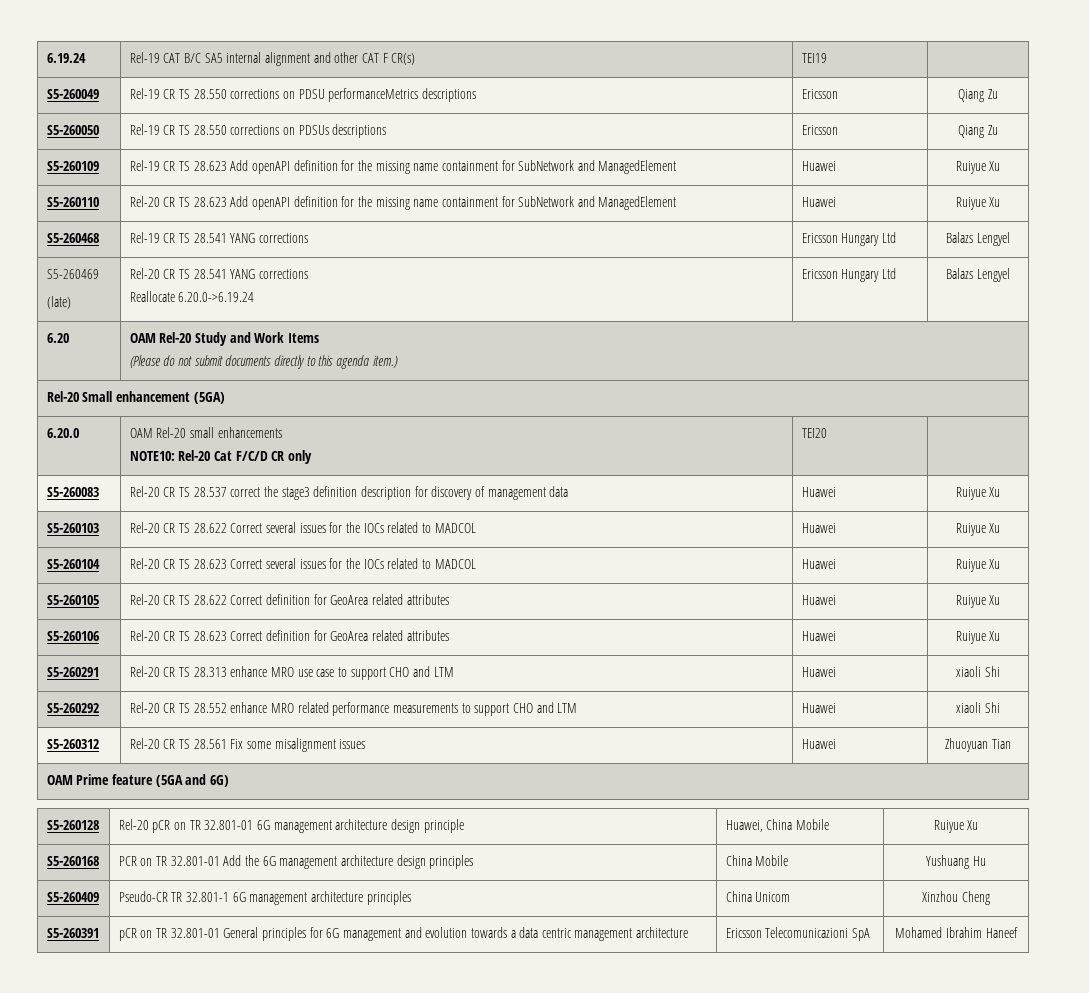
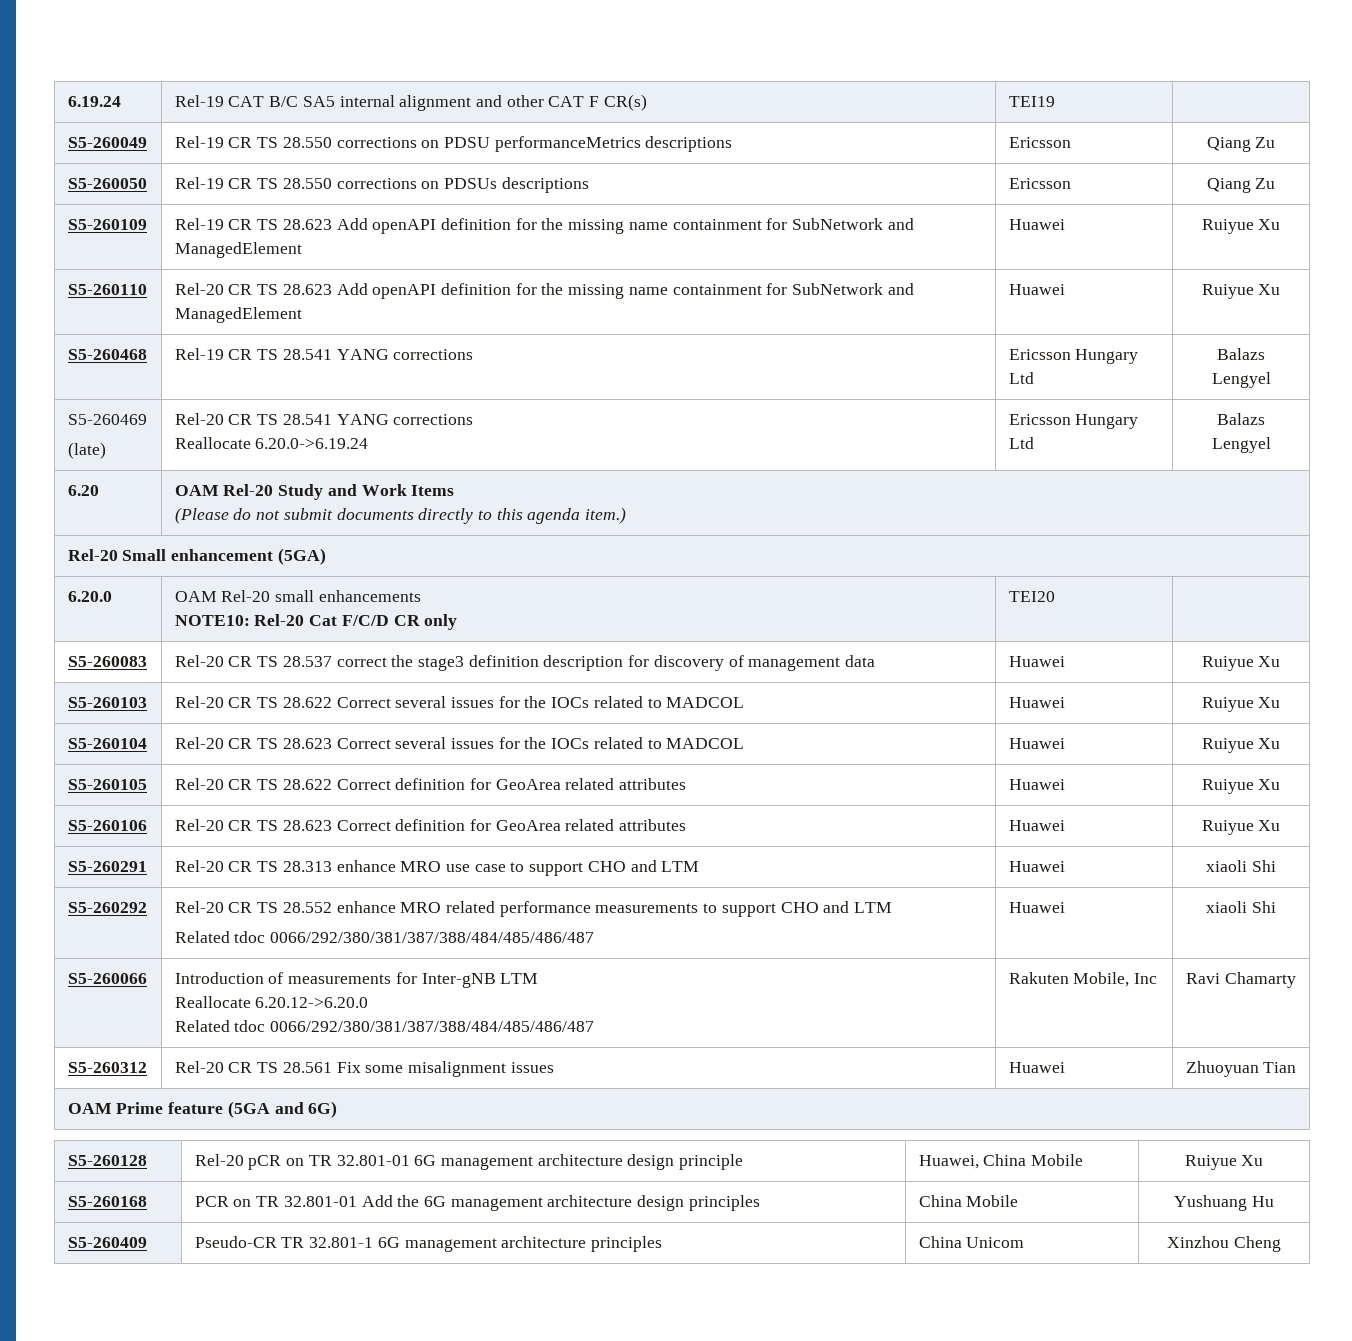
- S5-260292 | Rel-20 CR TS 28.552 enhance MRO related performance measurements to support CHO and LTM | Huawei | xiaoli Shi
+ S5-260292 | Rel-20 CR TS 28.552 enhance MRO related performance measurements to support CHO and LTM
+ Related tdoc 0066/292/380/381/387/388/484/485/486/487 | Huawei | xiaoli Shi
+ S5-260066 | Introduction of measurements for Inter-gNB LTM
+ Reallocate 6.20.12->6.20.0
+ Related tdoc 0066/292/380/381/387/388/484/485/486/487 | Rakuten Mobile, Inc | Ravi Chamarty
- S5-260391 | pCR on TR 32.801-01 General principles for 6G management and evolution towards a data centric management architecture | Ericsson Telecomunicazioni SpA | Mohamed Ibrahim Haneef

